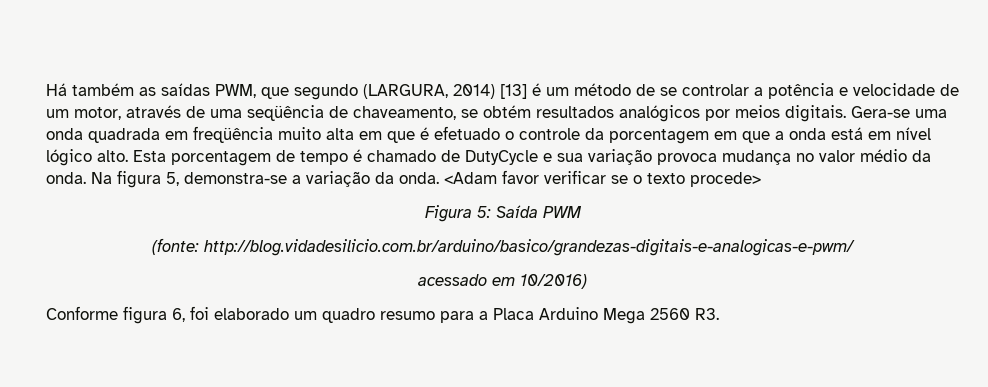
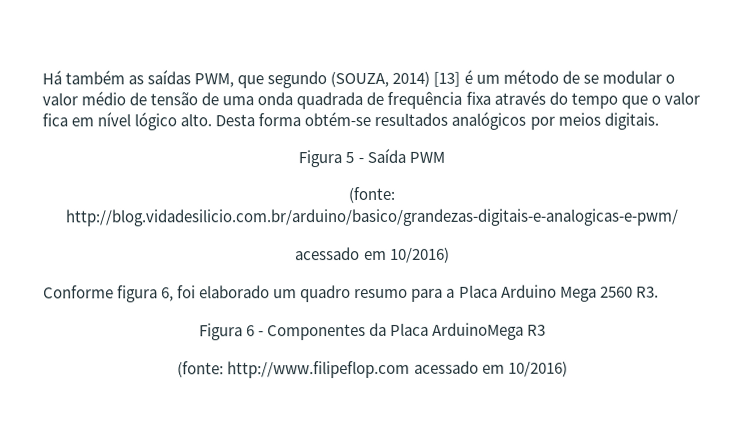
- Há também as saídas PWM, que segundo (LARGURA, 2014) [13] é um método de se controlar a potência e velocidade de um motor, através de uma seqüência de chaveamento, se obtém resultados analógicos por meios digitais. Gera-se uma onda quadrada em freqüência muito alta em que é efetuado o controle da porcentagem em que a onda está em nível lógico alto. Esta porcentagem de tempo é chamado de DutyCycle e sua variação provoca mudança no valor médio da onda. Na figura 5, demonstra-se a variação da onda. <Adam favor verificar se o texto procede>
- Figura 5: Saída PWM
+ Há também as saídas PWM, que segundo (SOUZA, 2014) [13] é um método de se modular o valor médio de tensão de uma onda quadrada de frequência fixa através do tempo que o valor fica em nível lógico alto. Desta forma obtém-se resultados analógicos por meios digitais.
+ Figura 5 - Saída PWM
+ Figura 6 - Componentes da Placa ArduinoMega R3
+ (fonte: http://www.filipeflop.com acessado em 10/2016)

